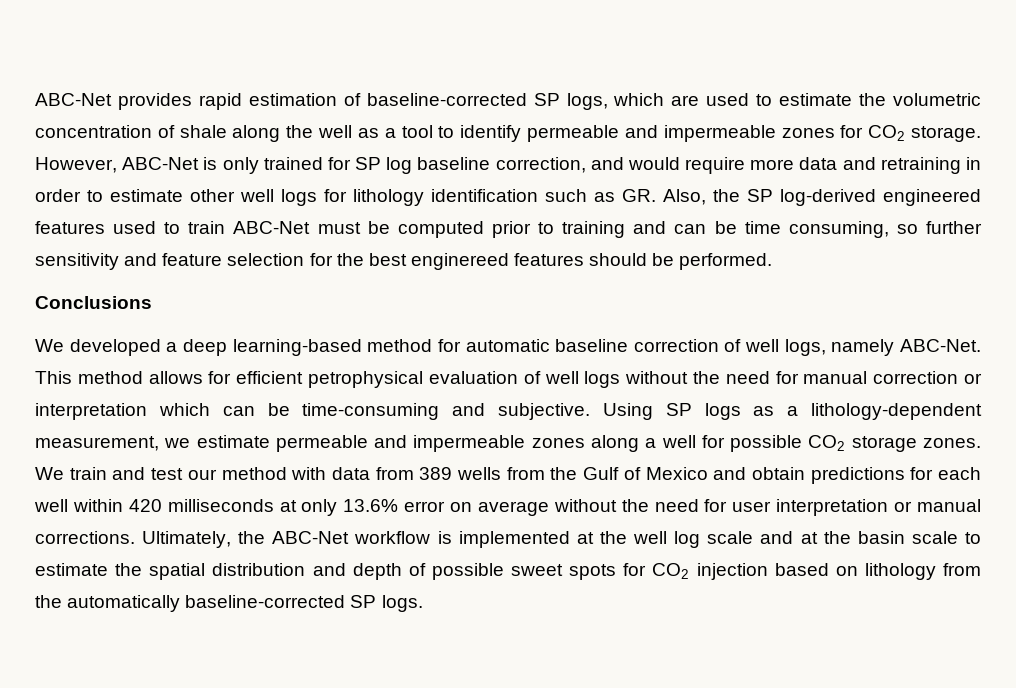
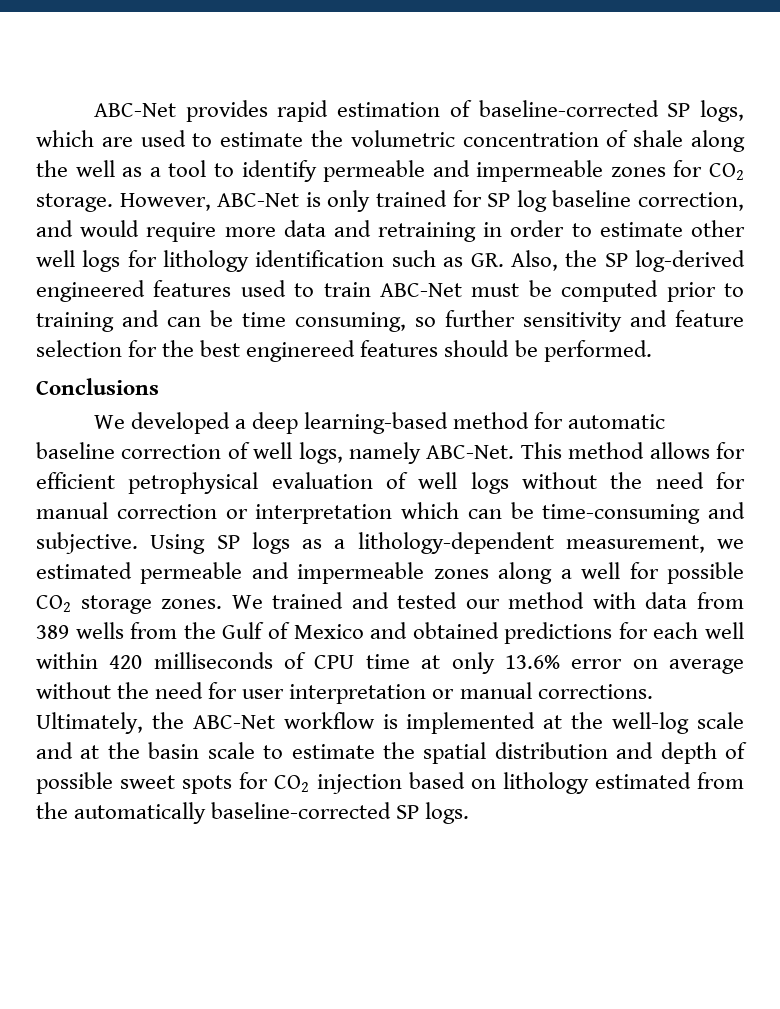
- Using SP logs as a lithology-dependent measurement, we estimate permeable and impermeable zones along a well for possible CO2 storage zones.
+ Using SP logs as a lithology-dependent measurement, we estimated permeable and impermeable zones along a well for possible CO2 storage zones.
- We train and test our method with data from 389 wells from the Gulf of Mexico and obtain predictions for each well within 420 milliseconds at only 13.6% error on average without the need for user interpretation or manual corrections.
+ We trained and tested our method with data from 389 wells from the Gulf of Mexico and obtained predictions for each well within 420 milliseconds of CPU time at only 13.6% error on average without the need for user interpretation or manual corrections.
- Ultimately, the ABC-Net workflow is implemented at the well log scale and at the basin scale to estimate the spatial distribution and depth of possible sweet spots for CO2 injection based on lithology from the automatically baseline-corrected SP logs.
+ Ultimately, the ABC-Net workflow is implemented at the well-log scale and at the basin scale to estimate the spatial distribution and depth of possible sweet spots for CO2 injection based on lithology estimated from the automatically baseline-corrected SP logs.

